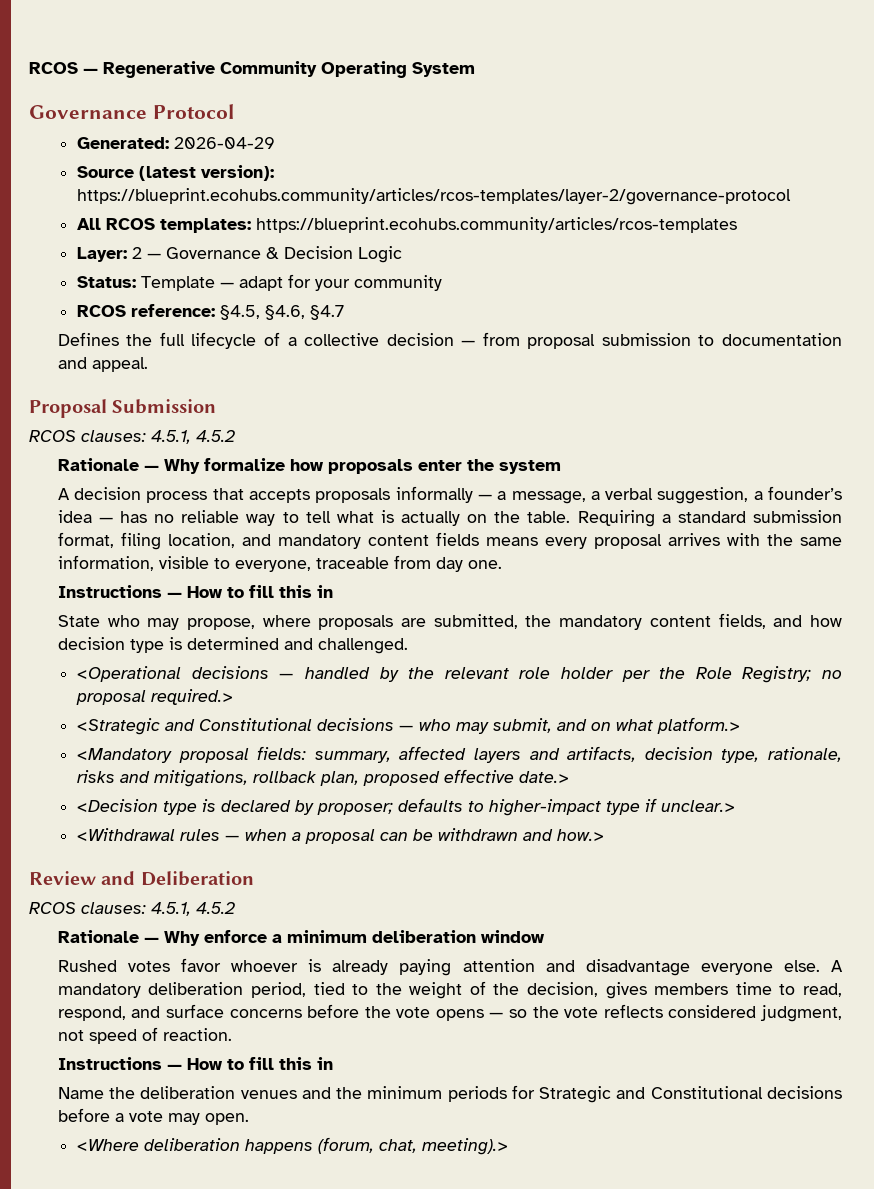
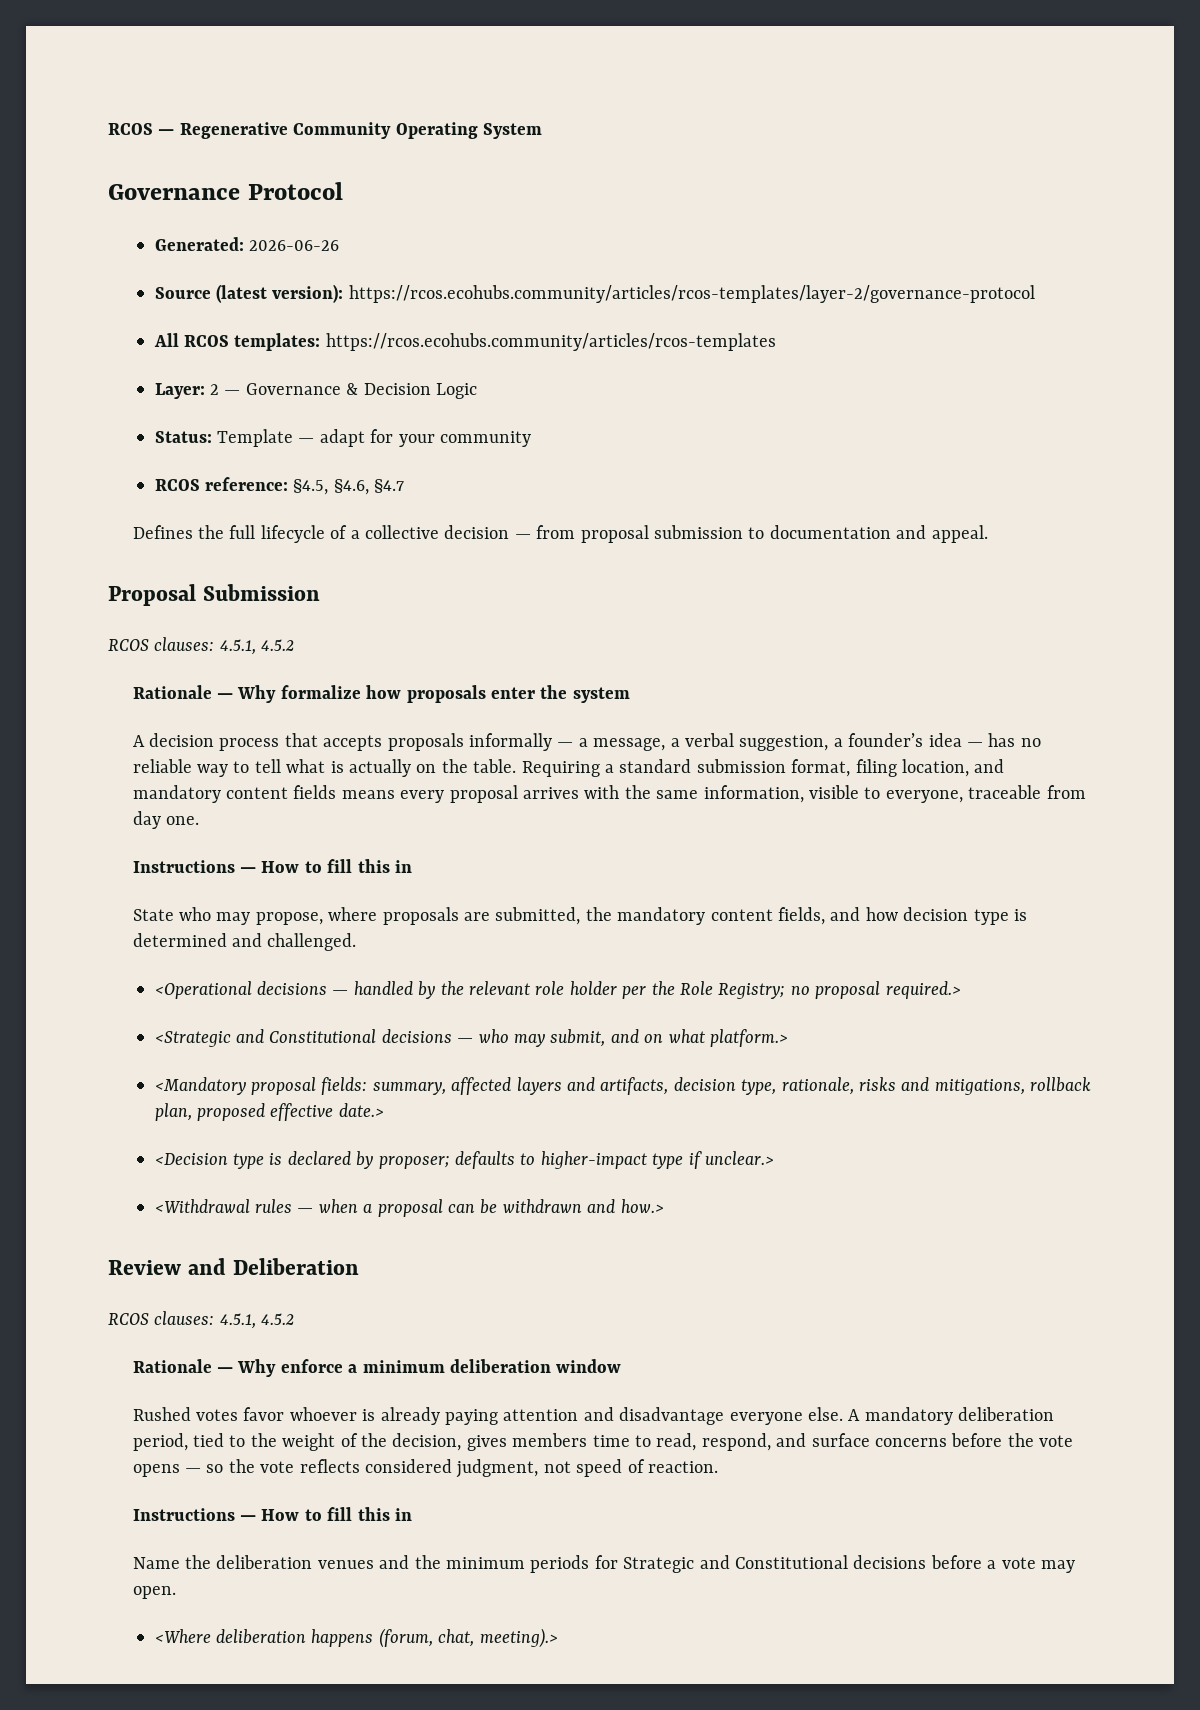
- Generated: 2026-04-29
+ Generated: 2026-06-26
- Source (latest version): https://blueprint.ecohubs.community/articles/rcos-templates/layer-2/governance-protocol
+ Source (latest version): https://rcos.ecohubs.community/articles/rcos-templates/layer-2/governance-protocol
- All RCOS templates: https://blueprint.ecohubs.community/articles/rcos-templates
+ All RCOS templates: https://rcos.ecohubs.community/articles/rcos-templates

